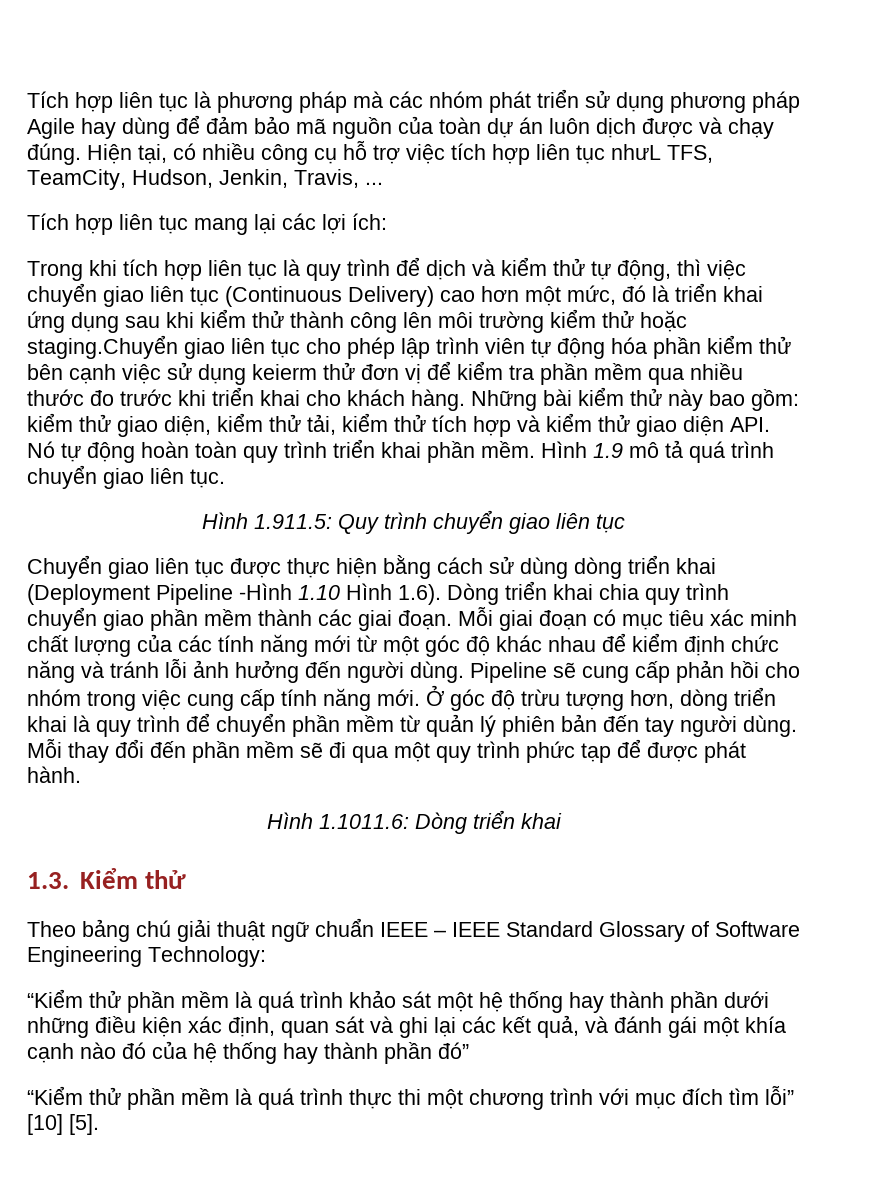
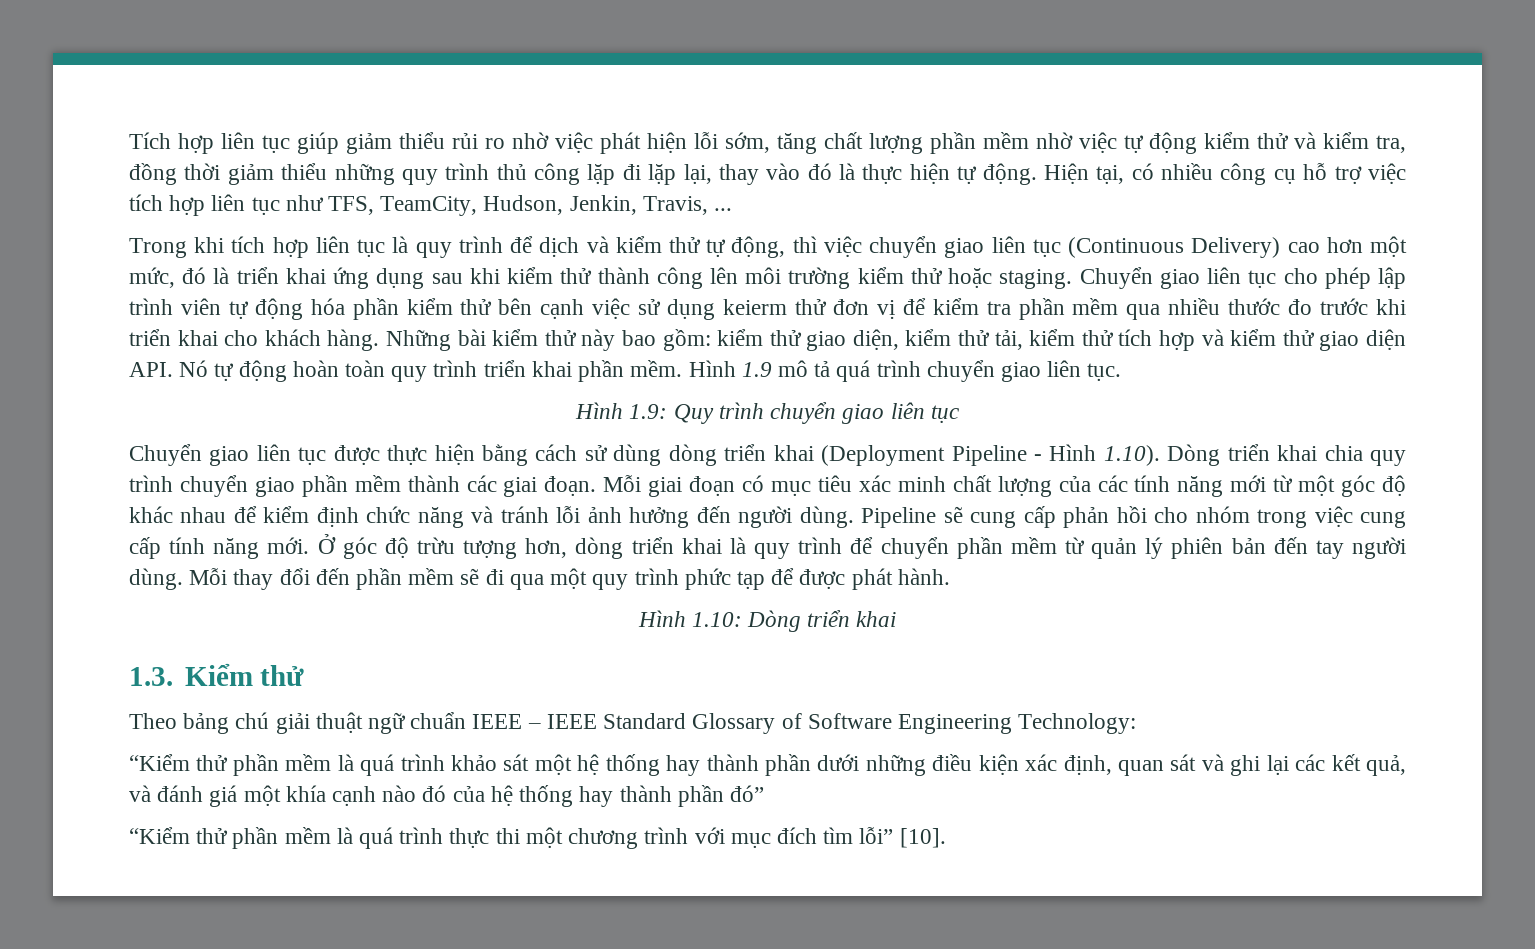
- Tích hợp liên tục là phương pháp mà các nhóm phát triển sử dụng phương pháp Agile hay dùng để đảm bảo mã nguồn của toàn dự án luôn dịch được và chạy đúng.
+ Tích hợp liên tục giúp giảm thiểu rủi ro nhờ việc phát hiện lỗi sớm, tăng chất lượng phần mềm nhờ việc tự động kiểm thử và kiểm tra, đồng thời giảm thiểu những quy trình thủ công lặp đi lặp lại, thay vào đó là thực hiện tự động.
- Hiện tại, có nhiều công cụ hỗ trợ việc tích hợp liên tục nhưL TFS, TeamCity, Hudson, Jenkin, Travis, ...
+ Hiện tại, có nhiều công cụ hỗ trợ việc tích hợp liên tục như TFS, TeamCity, Hudson, Jenkin, Travis, ...
- Tích hợp liên tục mang lại các lợi ích:
- Trong khi tích hợp liên tục là quy trình để dịch và kiểm thử tự động, thì việc chuyển giao liên tục (Continuous Delivery) cao hơn một mức, đó là triển khai ứng dụng sau khi kiểm thử thành công lên môi trường kiểm thử hoặc staging.Chuyển giao liên tục cho phép lập trình viên tự động hóa phần kiểm thử bên cạnh việc sử dụng keierm thử đơn vị để kiểm tra phần mềm qua nhiều thước đo trước khi triển khai cho khách hàng.
+ Trong khi tích hợp liên tục là quy trình để dịch và kiểm thử tự động, thì việc chuyển giao liên tục (Continuous Delivery) cao hơn một mức, đó là triển khai ứng dụng sau khi kiểm thử thành công lên môi trường kiểm thử hoặc staging. Chuyển giao liên tục cho phép lập trình viên tự động hóa phần kiểm thử bên cạnh việc sử dụng keierm thử đơn vị để kiểm tra phần mềm qua nhiều thước đo trước khi triển khai cho khách hàng.
- Hình 1.911.5: Quy trình chuyển giao liên tục
+ Hình 1.9: Quy trình chuyển giao liên tục
- Chuyển giao liên tục được thực hiện bằng cách sử dùng dòng triển khai (Deployment Pipeline -Hình 1.10 Hình 1.6). Dòng triển khai chia quy trình chuyển giao phần mềm thành các giai đoạn.
+ Chuyển giao liên tục được thực hiện bằng cách sử dùng dòng triển khai (Deployment Pipeline - Hình 1.10). Dòng triển khai chia quy trình chuyển giao phần mềm thành các giai đoạn.
- Hình 1.1011.6: Dòng triển khai
+ Hình 1.10: Dòng triển khai
- “Kiểm thử phần mềm là quá trình khảo sát một hệ thống hay thành phần dưới những điều kiện xác định, quan sát và ghi lại các kết quả, và đánh gái một khía cạnh nào đó của hệ thống hay thành phần đó”
+ “Kiểm thử phần mềm là quá trình khảo sát một hệ thống hay thành phần dưới những điều kiện xác định, quan sát và ghi lại các kết quả, và đánh giá một khía cạnh nào đó của hệ thống hay thành phần đó”
- “Kiểm thử phần mềm là quá trình thực thi một chương trình với mục đích tìm lỗi” [10] [5].
+ “Kiểm thử phần mềm là quá trình thực thi một chương trình với mục đích tìm lỗi” [10].

